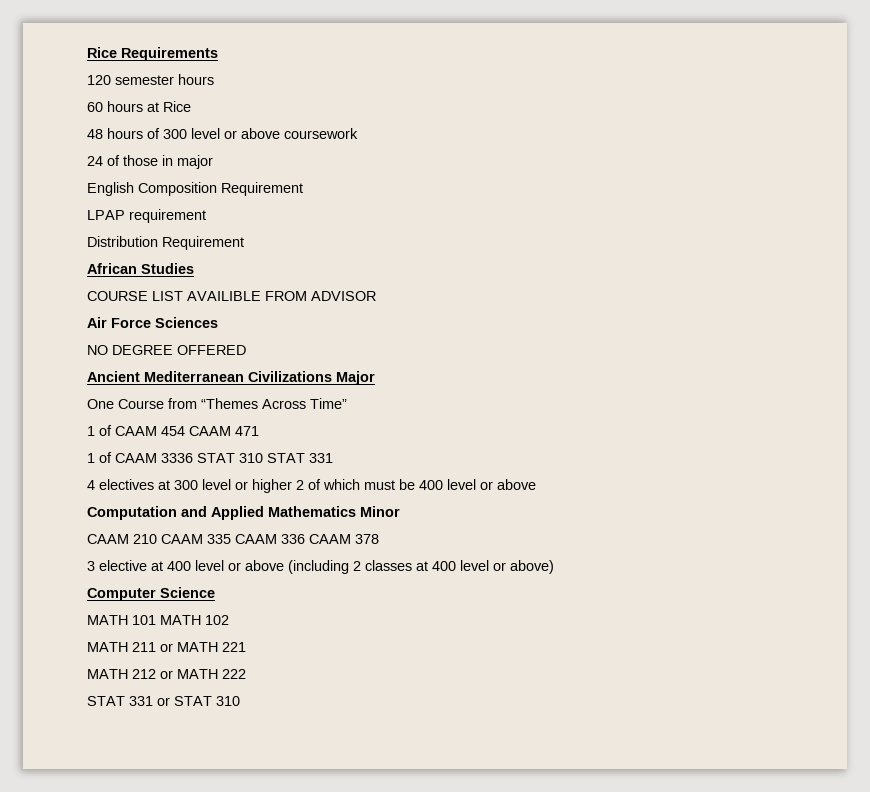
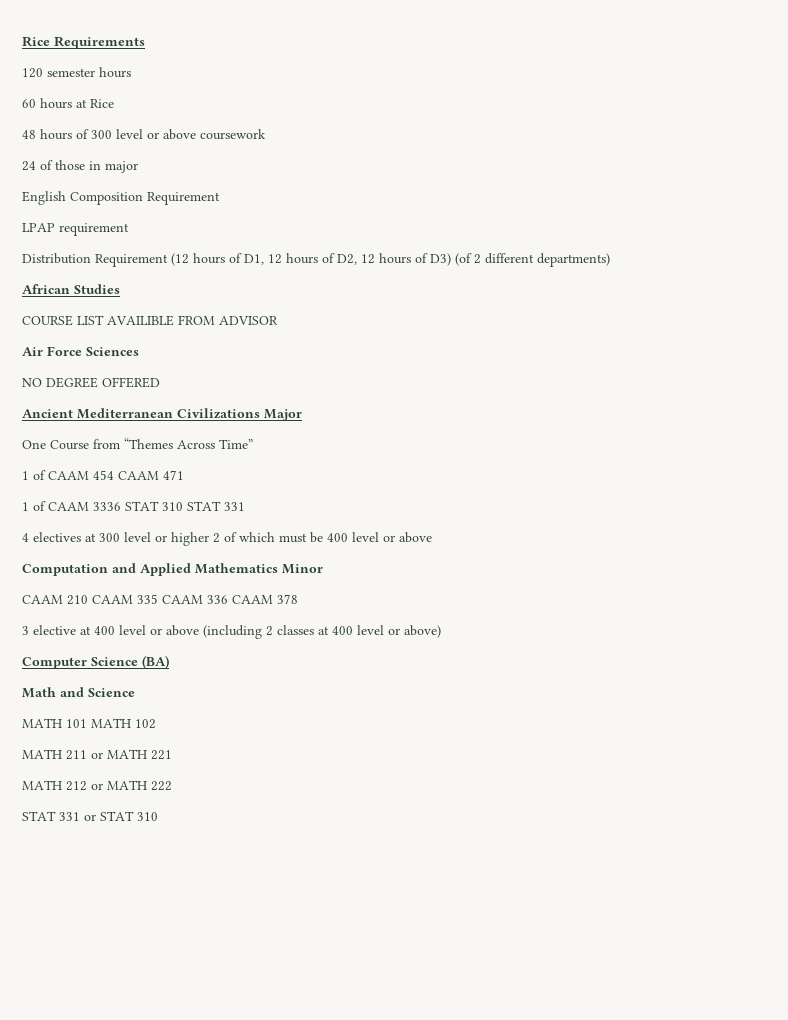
- Distribution Requirement
+ Distribution Requirement (12 hours of D1, 12 hours of D2, 12 hours of D3) (of 2 different departments)
- Computer Science
+ Computer Science (BA)
+ Math and Science

